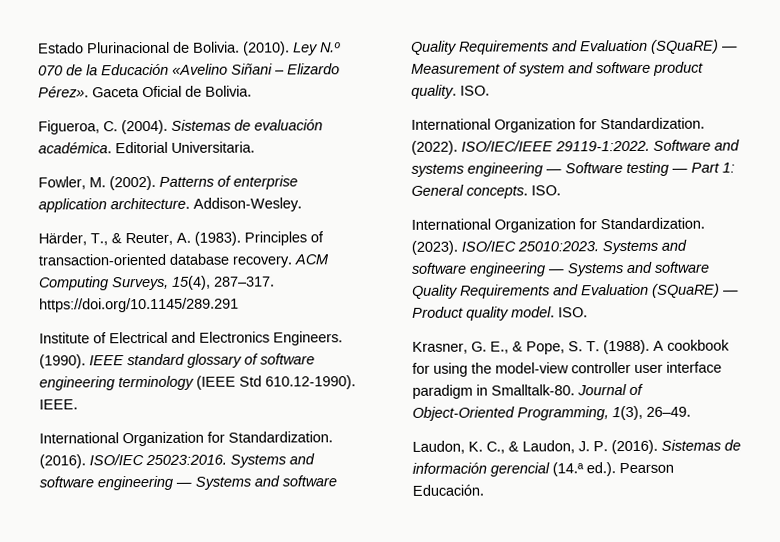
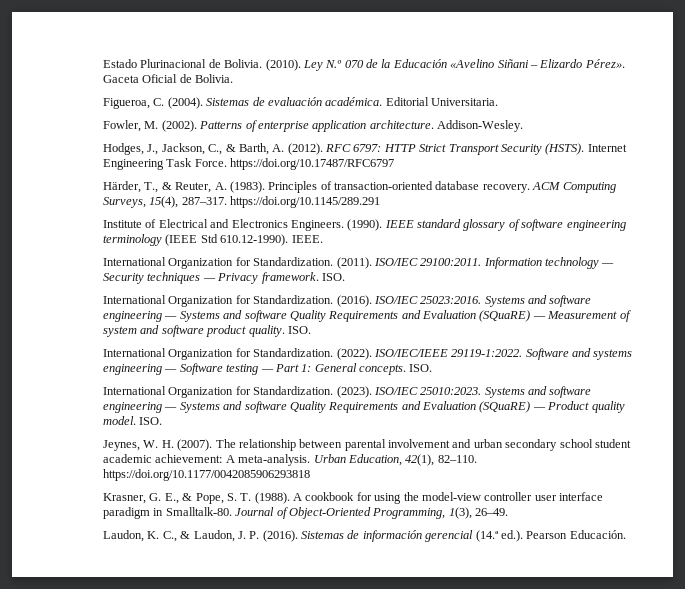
+ Hodges, J., Jackson, C., & Barth, A. (2012). RFC 6797: HTTP Strict Transport Security (HSTS). Internet Engineering Task Force. https://doi.org/10.17487/RFC6797
+ International Organization for Standardization. (2011). ISO/IEC 29100:2011. Information technology — Security techniques — Privacy framework. ISO.
+ Jeynes, W. H. (2007). The relationship between parental involvement and urban secondary school student academic achievement: A meta-analysis. Urban Education, 42(1), 82–110. https://doi.org/10.1177/0042085906293818

